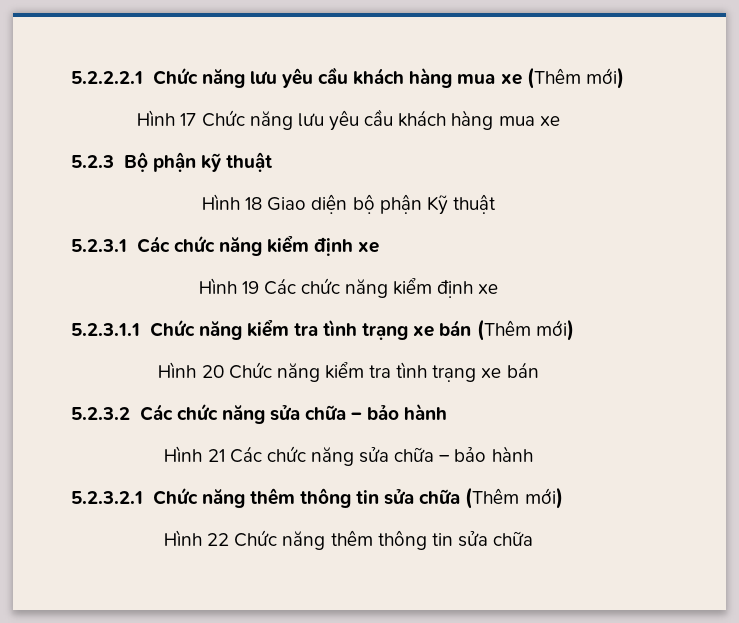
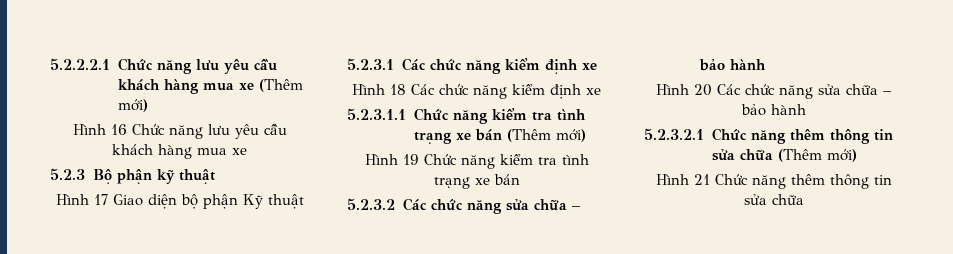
- Hình 17 Chức năng lưu yêu cầu khách hàng mua xe
+ Hình 16 Chức năng lưu yêu cầu khách hàng mua xe
- Hình 18 Giao diện bộ phận Kỹ thuật
+ Hình 17 Giao diện bộ phận Kỹ thuật
- Hình 19 Các chức năng kiểm định xe
+ Hình 18 Các chức năng kiểm định xe
- Hình 20 Chức năng kiểm tra tình trạng xe bán
+ Hình 19 Chức năng kiểm tra tình trạng xe bán
- Hình 21 Các chức năng sửa chữa – bảo hành
+ Hình 20 Các chức năng sửa chữa – bảo hành
- Hình 22 Chức năng thêm thông tin sửa chữa
+ Hình 21 Chức năng thêm thông tin sửa chữa

